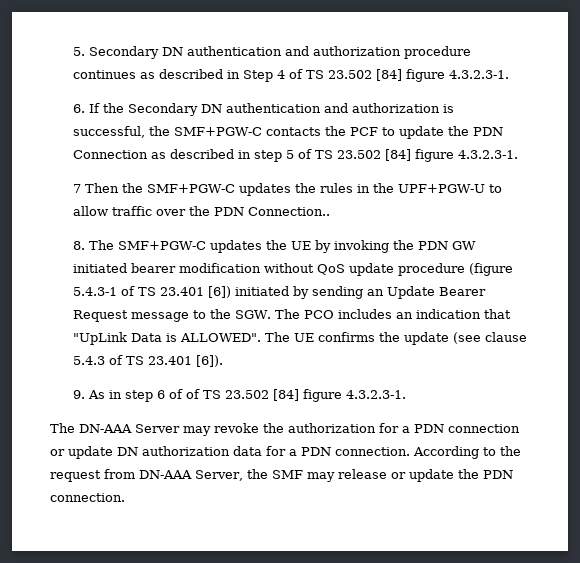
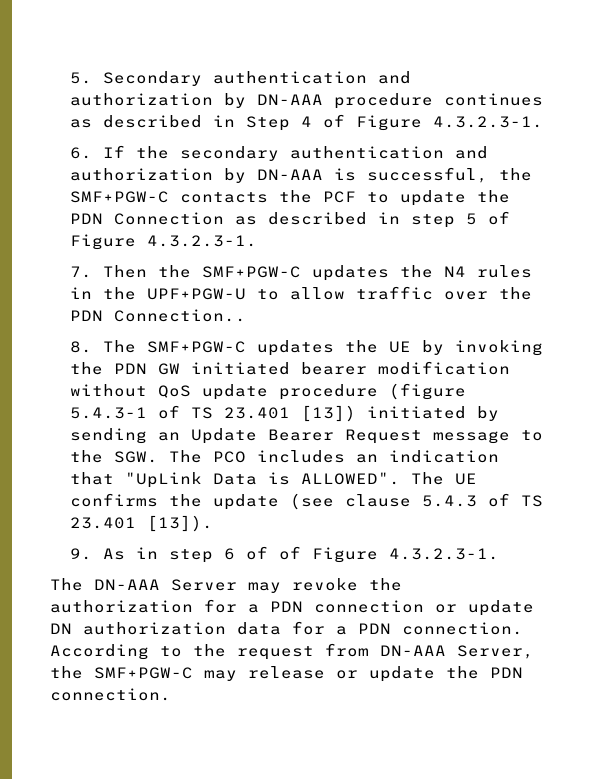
- 5. Secondary DN authentication and authorization procedure continues as described in Step 4 of TS 23.502 [84] figure 4.3.2.3-1.
+ 5. Secondary authentication and authorization by DN-AAA procedure continues as described in Step 4 of Figure 4.3.2.3-1.
- 6. If the Secondary DN authentication and authorization is successful, the SMF+PGW-C contacts the PCF to update the PDN Connection as described in step 5 of TS 23.502 [84] figure 4.3.2.3-1.
- 7 Then the SMF+PGW-C updates the rules in the UPF+PGW-U to allow traffic over the PDN Connection..
+ 6. If the secondary authentication and authorization by DN-AAA is successful, the SMF+PGW-C contacts the PCF to update the PDN Connection as described in step 5 of Figure 4.3.2.3-1.
+ 7. Then the SMF+PGW-C updates the N4 rules in the UPF+PGW-U to allow traffic over the PDN Connection..
- 8. The SMF+PGW-C updates the UE by invoking the PDN GW initiated bearer modification without QoS update procedure (figure 5.4.3-1 of TS 23.401 [6]) initiated by sending an Update Bearer Request message to the SGW. The PCO includes an indication that "UpLink Data is ALLOWED".
+ 8. The SMF+PGW-C updates the UE by invoking the PDN GW initiated bearer modification without QoS update procedure (figure 5.4.3-1 of TS 23.401 [13]) initiated by sending an Update Bearer Request message to the SGW. The PCO includes an indication that "UpLink Data is ALLOWED".
- The UE confirms the update (see clause 5.4.3 of TS 23.401 [6]).
+ The UE confirms the update (see clause 5.4.3 of TS 23.401 [13]).
- 9. As in step 6 of of TS 23.502 [84] figure 4.3.2.3-1.
+ 9. As in step 6 of of Figure 4.3.2.3-1.
- According to the request from DN-AAA Server, the SMF may release or update the PDN connection.
+ According to the request from DN-AAA Server, the SMF+PGW-C may release or update the PDN connection.

